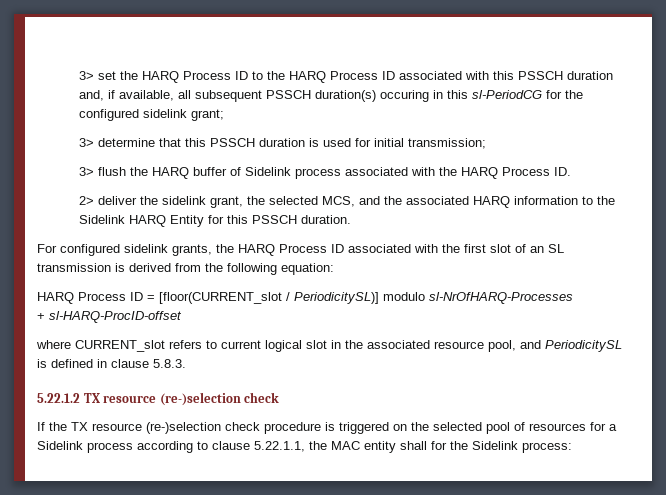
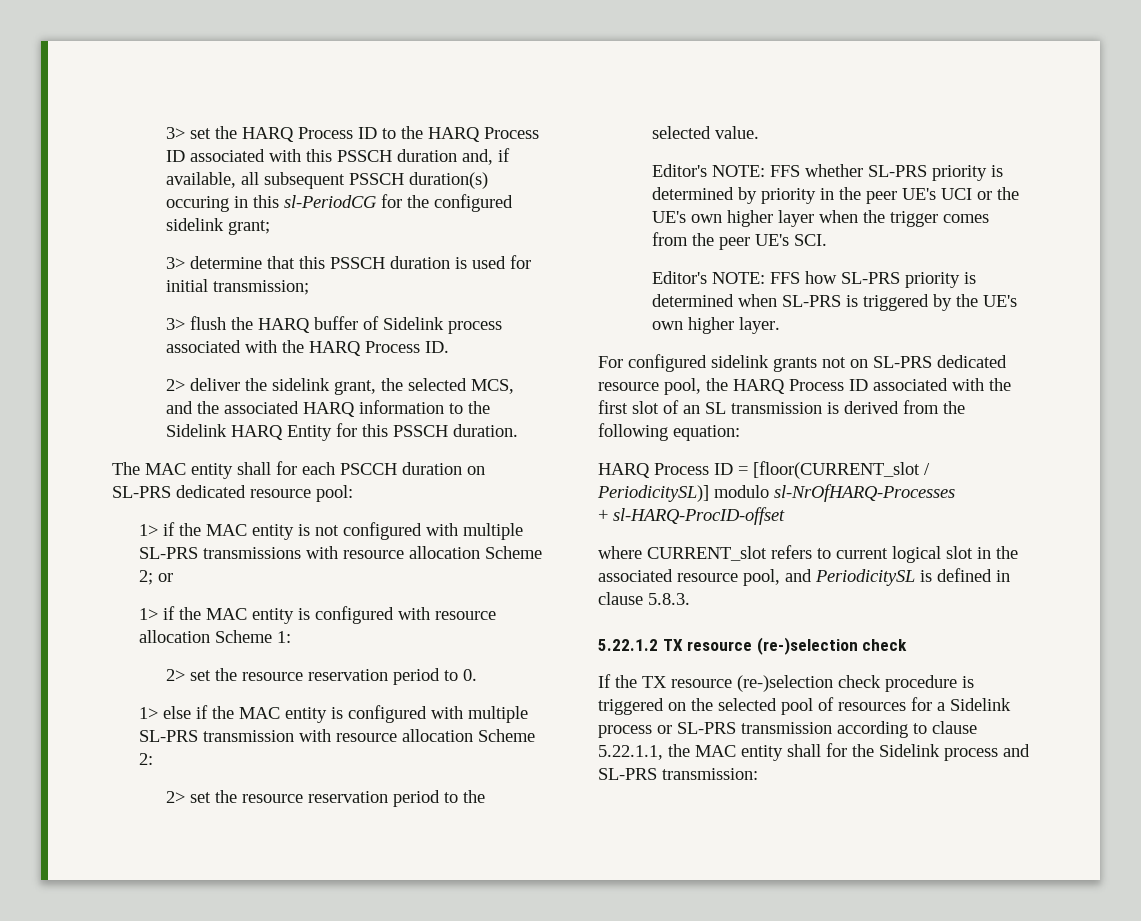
- For configured sidelink grants, the HARQ Process ID associated with the first slot of an SL transmission is derived from the following equation:
+ The MAC entity shall for each PSCCH duration on SL-PRS dedicated resource pool:
+ 1> if the MAC entity is not configured with multiple SL-PRS transmissions with resource allocation Scheme 2; or
+ 1> if the MAC entity is configured with resource allocation Scheme 1:
+ 2> set the resource reservation period to 0.
+ 1> else if the MAC entity is configured with multiple SL-PRS transmission with resource allocation Scheme 2:
+ 2> set the resource reservation period to the selected value.
+ Editor's NOTE: FFS whether SL-PRS priority is determined by priority in the peer UE's UCI or the UE's own higher layer when the trigger comes from the peer UE's SCI.
+ Editor's NOTE: FFS how SL-PRS priority is determined when SL-PRS is triggered by the UE's own higher layer.
+ For configured sidelink grants not on SL-PRS dedicated resource pool, the HARQ Process ID associated with the first slot of an SL transmission is derived from the following equation:
- If the TX resource (re-)selection check procedure is triggered on the selected pool of resources for a Sidelink process according to clause 5.22.1.1, the MAC entity shall for the Sidelink process:
+ If the TX resource (re-)selection check procedure is triggered on the selected pool of resources for a Sidelink process or SL-PRS transmission according to clause 5.22.1.1, the MAC entity shall for the Sidelink process and SL-PRS transmission:

